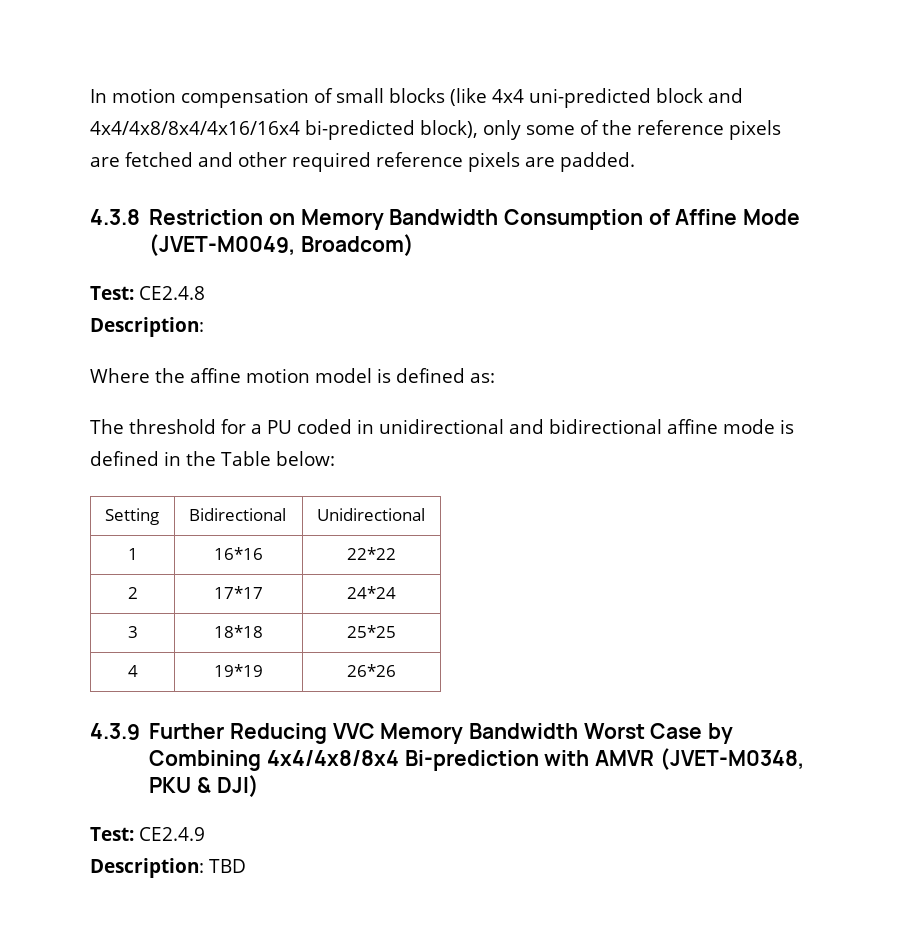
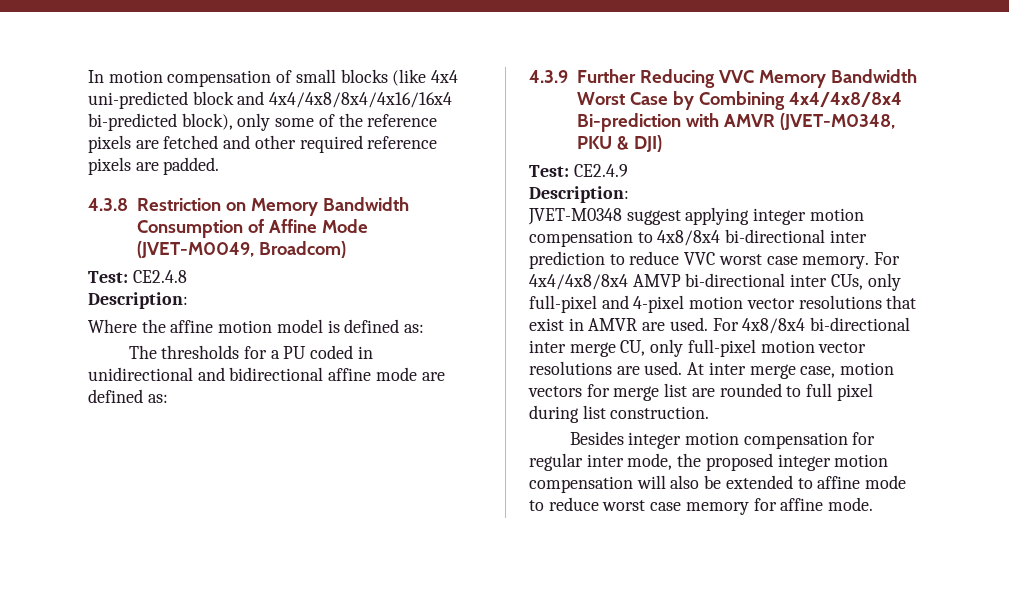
- The threshold for a PU coded in unidirectional and bidirectional affine mode is defined in the Table below:
- Setting | Bidirectional | Unidirectional
- 1 | 16*16 | 22*22
- 2 | 17*17 | 24*24
- 3 | 18*18 | 25*25
- 4 | 19*19 | 26*26
+ The thresholds for a PU coded in unidirectional and bidirectional affine mode are defined as:
  Test: CE2.4.9
- Description: TBD
+ Description:
+ JVET-M0348 suggest applying integer motion compensation to 4x8/8x4 bi-directional inter prediction to reduce VVC worst case memory. For 4x4/4x8/8x4 AMVP bi-directional inter CUs, only full-pixel and 4-pixel motion vector resolutions that exist in AMVR are used. For 4x8/8x4 bi-directional inter merge CU, only full-pixel motion vector resolutions are used. At inter merge case, motion vectors for merge list are rounded to full pixel during list construction.
+ Besides integer motion compensation for regular inter mode, the proposed integer motion compensation will also be extended to affine mode to reduce worst case memory for affine mode.

